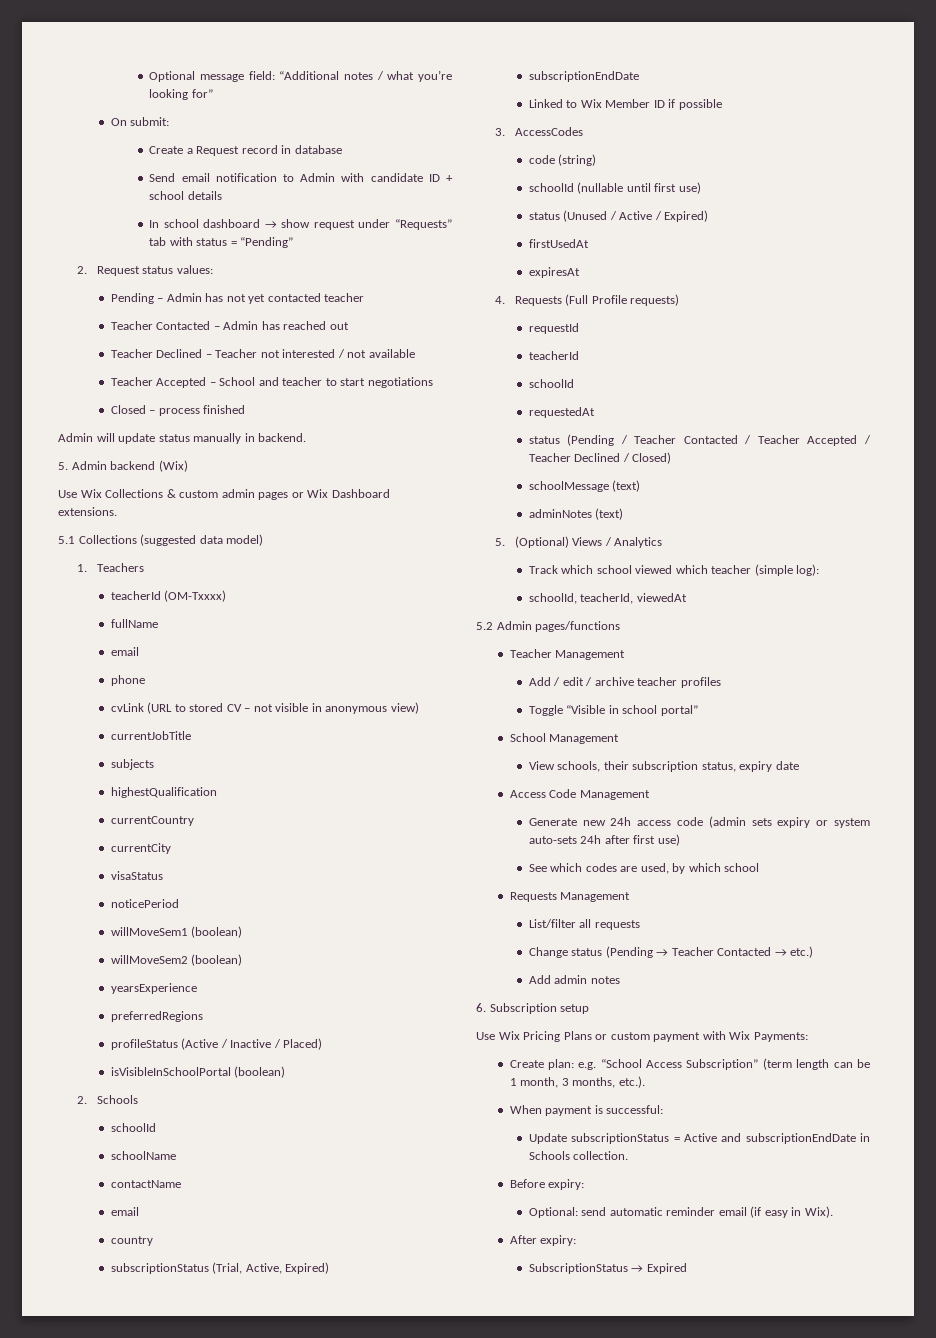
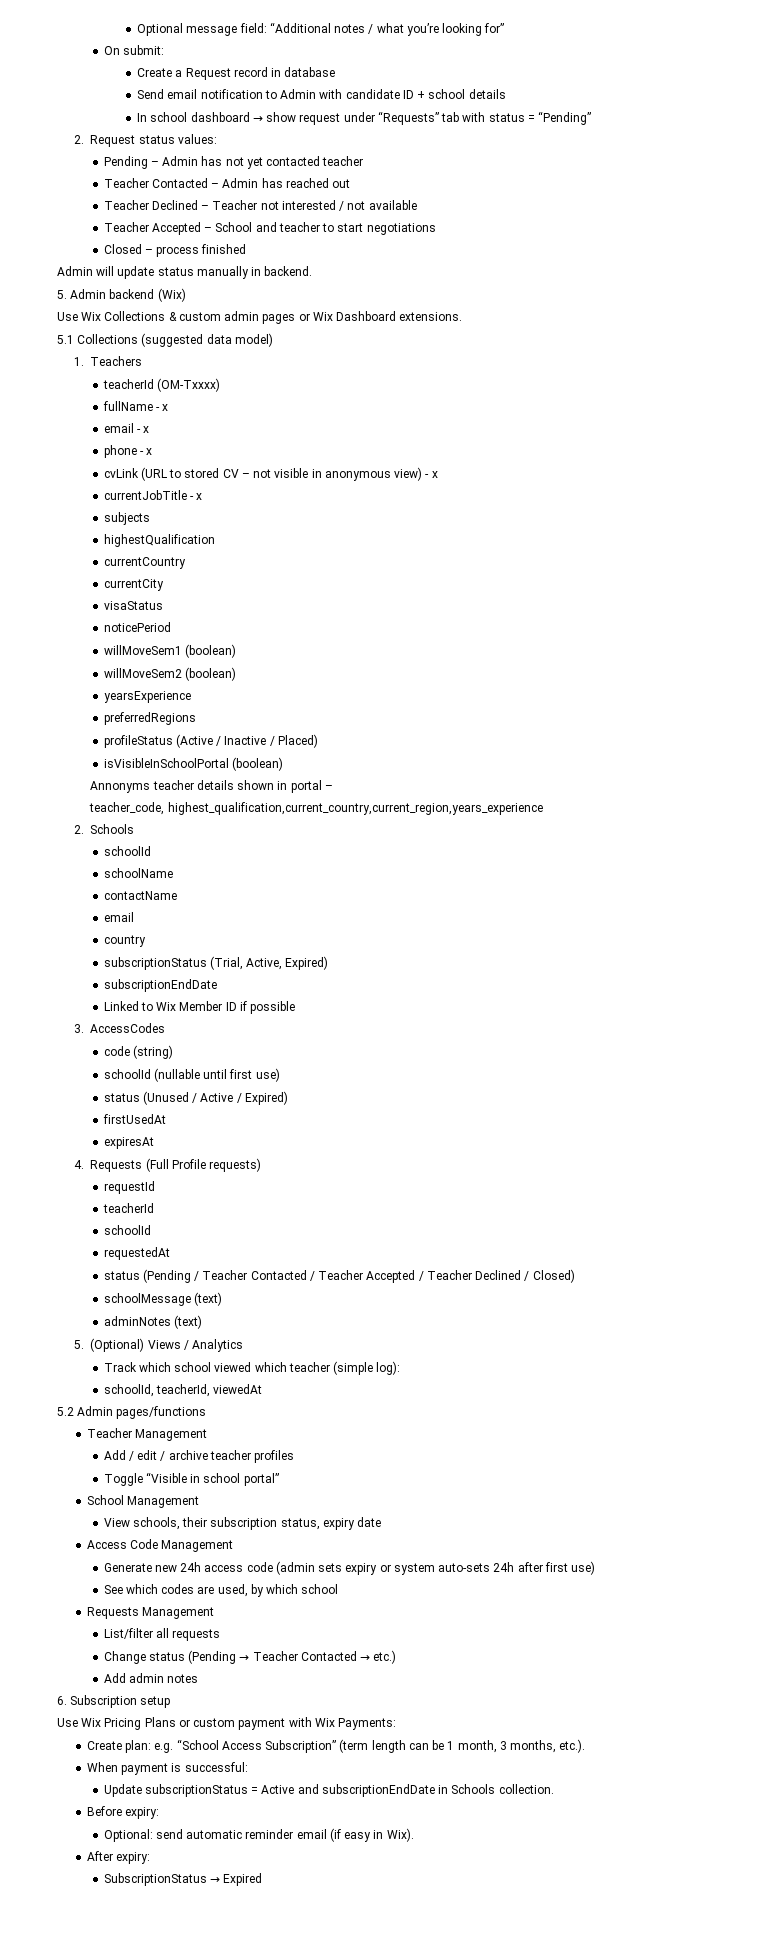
- fullName
- email
+ fullName - x
+ email - x
- phone
+ phone - x
- cvLink (URL to stored CV – not visible in anonymous view)
+ cvLink (URL to stored CV – not visible in anonymous view) - x
- currentJobTitle
+ currentJobTitle - x
+ Annonyms teacher details shown in portal –
+ teacher_code, highest_qualification,current_country,current_region,years_experience

